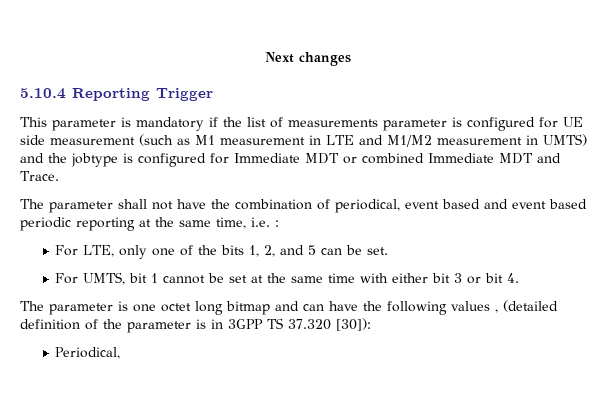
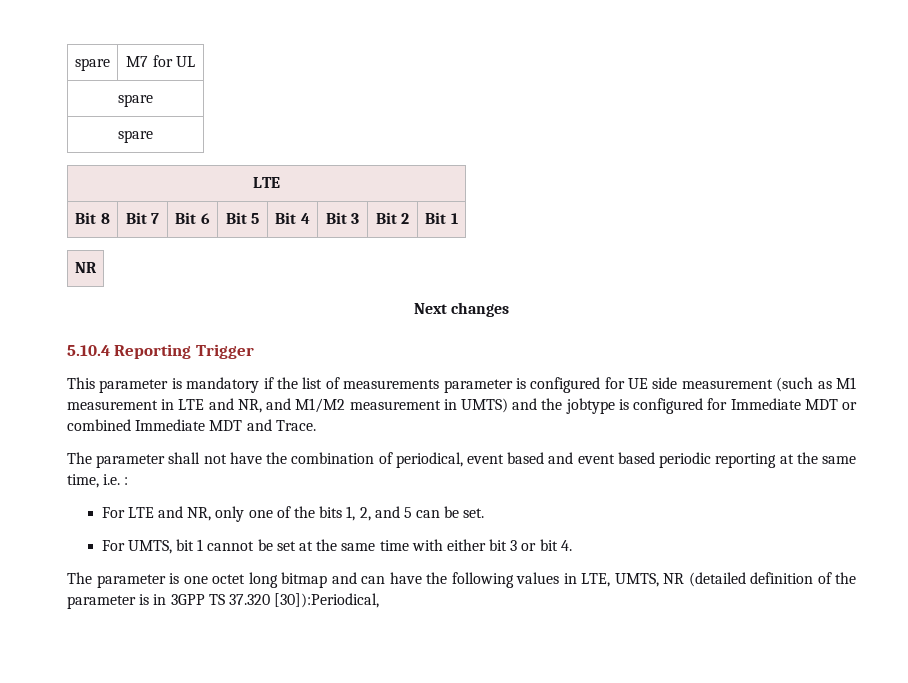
+ spare | M7 for UL
+ spare
+ spare
+ LTE
+ Bit 8 | Bit 7 | Bit 6 | Bit 5 | Bit 4 | Bit 3 | Bit 2 | Bit 1
+ NR
- This parameter is mandatory if the list of measurements parameter is configured for UE side measurement (such as M1 measurement in LTE and M1/M2 measurement in UMTS) and the jobtype is configured for Immediate MDT or combined Immediate MDT and Trace.
+ This parameter is mandatory if the list of measurements parameter is configured for UE side measurement (such as M1 measurement in LTE and NR, and M1/M2 measurement in UMTS) and the jobtype is configured for Immediate MDT or combined Immediate MDT and Trace.
- For LTE, only one of the bits 1, 2, and 5 can be set.
+ For LTE and NR, only one of the bits 1, 2, and 5 can be set.
- The parameter is one octet long bitmap and can have the following values , (detailed definition of the parameter is in 3GPP TS 37.320 [30]):
- Periodical,
+ The parameter is one octet long bitmap and can have the following values in LTE, UMTS, NR (detailed definition of the parameter is in 3GPP TS 37.320 [30]):Periodical,

